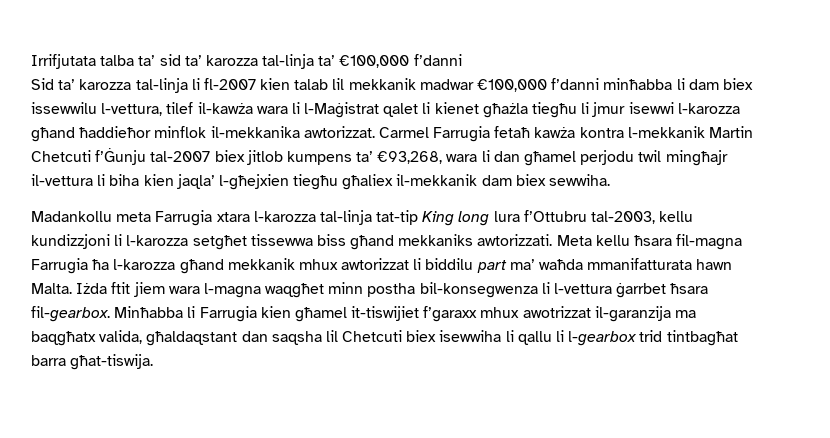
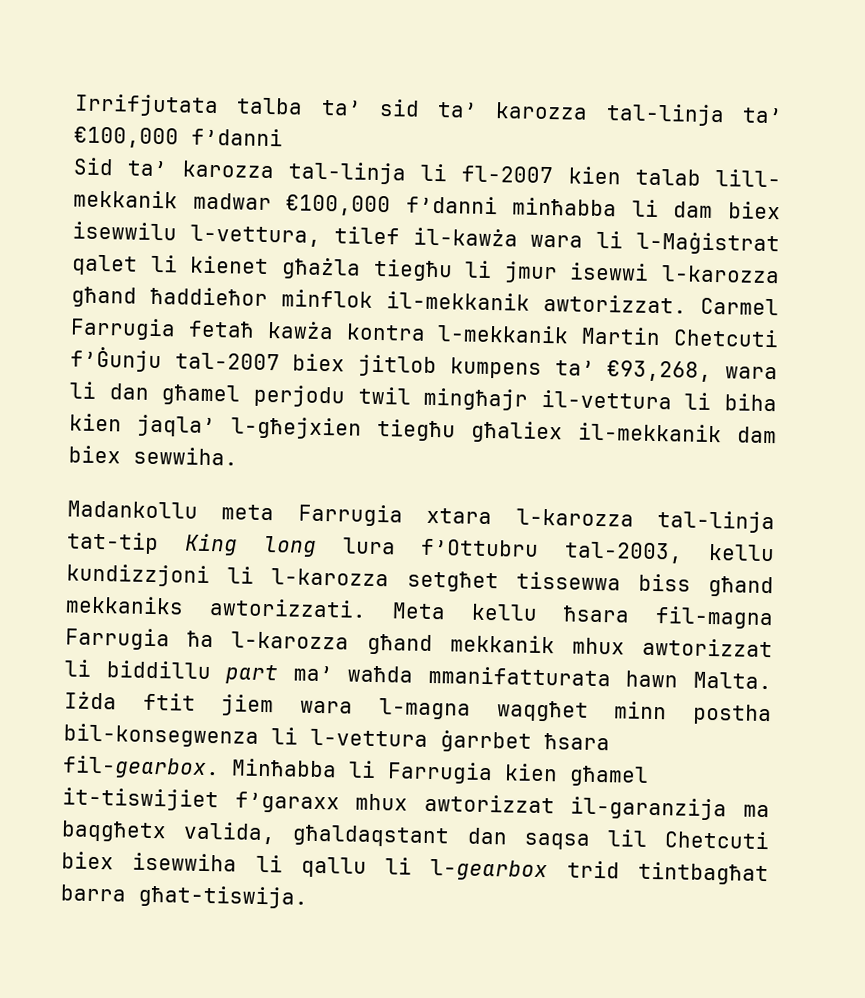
- Sid ta’ karozza tal-linja li fl-2007 kien talab lil mekkanik madwar €100,000 f’danni minħabba li dam biex issewwilu l-vettura, tilef il-kawża wara li l-Maġistrat qalet li kienet għażla tiegħu li jmur isewwi l-karozza għand ħaddieħor minflok il-mekkanika awtorizzat.
+ Sid ta’ karozza tal-linja li fl-2007 kien talab lill- mekkanik madwar €100,000 f’danni minħabba li dam biex isewwilu l-vettura, tilef il-kawża wara li l-Maġistrat qalet li kienet għażla tiegħu li jmur isewwi l-karozza għand ħaddieħor minflok il-mekkanik awtorizzat.
- Meta kellu ħsara fil-magna Farrugia ħa l-karozza għand mekkanik mhux awtorizzat li biddilu part ma’ waħda mmanifatturata hawn Malta.
+ Meta kellu ħsara fil-magna Farrugia ħa l-karozza għand mekkanik mhux awtorizzat li biddillu part ma’ waħda mmanifatturata hawn Malta.
- Minħabba li Farrugia kien għamel it-tiswijiet f’garaxx mhux awotrizzat il-garanzija ma baqgħatx valida, għaldaqstant dan saqsha lil Chetcuti biex isewwiha li qallu li l-gearbox trid tintbagħat barra għat-tiswija.
+ Minħabba li Farrugia kien għamel it-tiswijiet f’garaxx mhux awtorizzat il-garanzija ma baqgħetx valida, għaldaqstant dan saqsa lil Chetcuti biex isewwiha li qallu li l-gearbox trid tintbagħat barra għat-tiswija.

